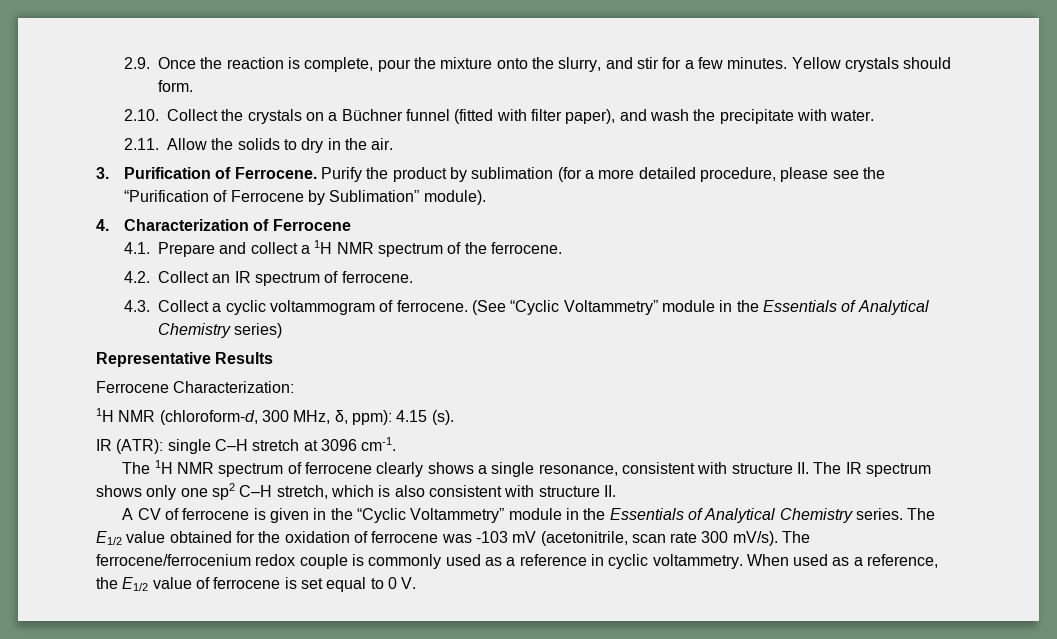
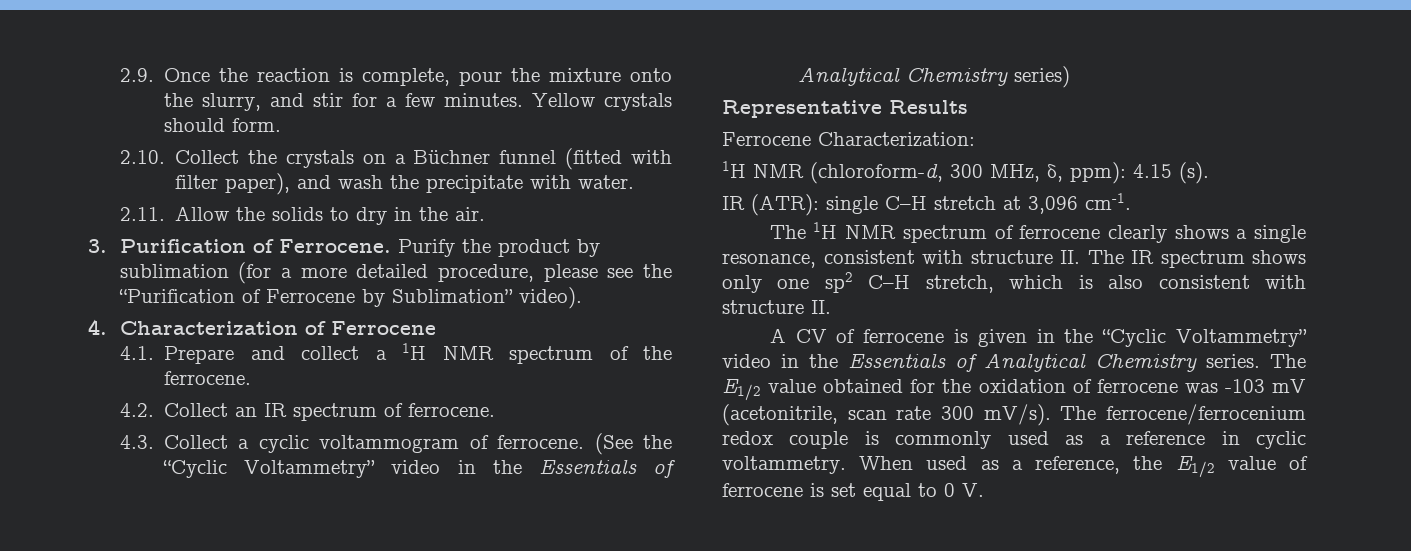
- Purify the product by sublimation (for a more detailed procedure, please see the “Purification of Ferrocene by Sublimation” module).
+ Purify the product by sublimation (for a more detailed procedure, please see the “Purification of Ferrocene by Sublimation” video).
- (See “Cyclic Voltammetry” module in the Essentials of Analytical Chemistry series)
+ (See the “Cyclic Voltammetry” video in the Essentials of Analytical Chemistry series)
- IR (ATR): single C–H stretch at 3096 cm-1.
+ IR (ATR): single C–H stretch at 3,096 cm-1.
- A CV of ferrocene is given in the “Cyclic Voltammetry” module in the Essentials of Analytical Chemistry series.
+ A CV of ferrocene is given in the “Cyclic Voltammetry” video in the Essentials of Analytical Chemistry series.

